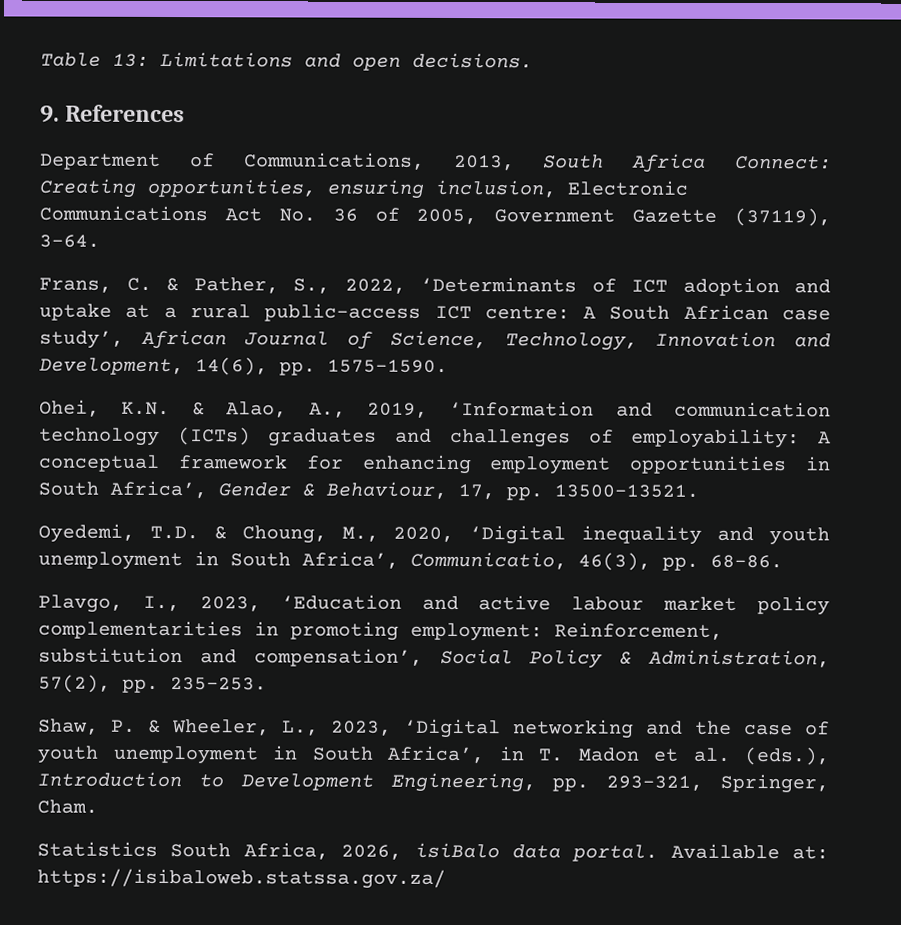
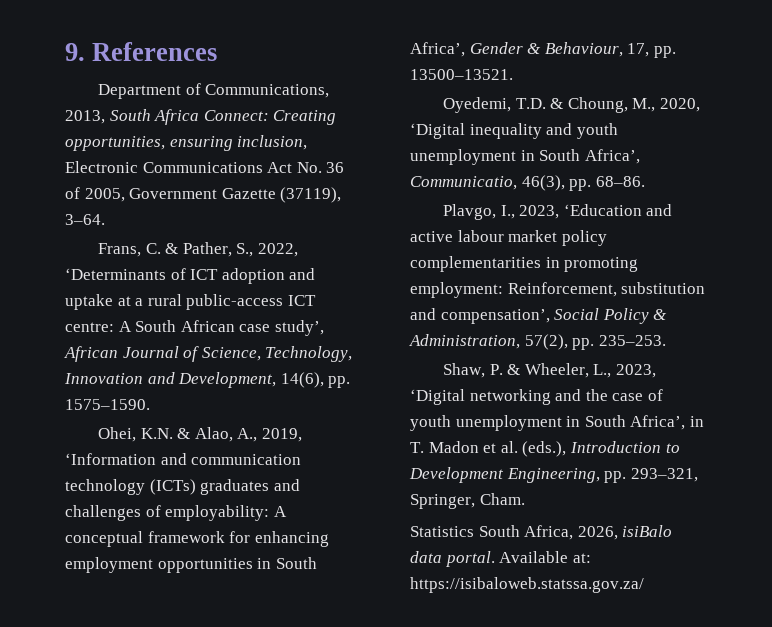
- Table 13: Limitations and open decisions.

